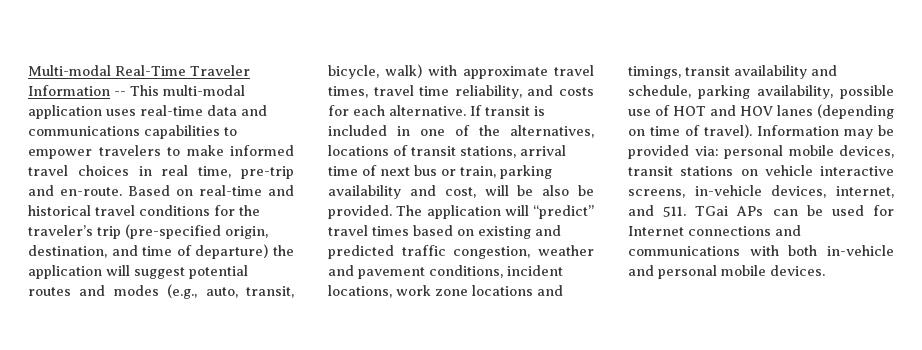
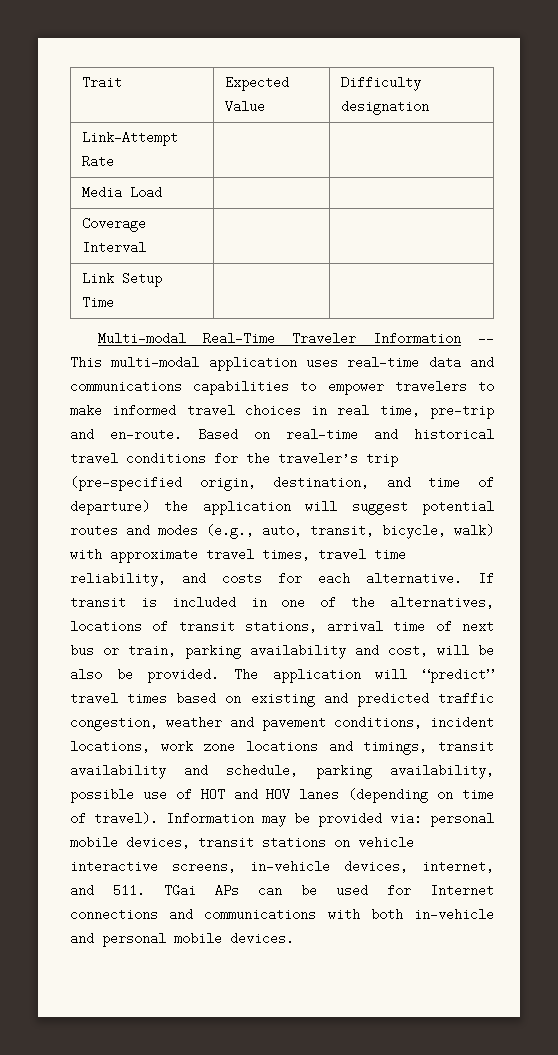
+ Trait | Expected Value | Difficulty designation
+ Link-Attempt Rate | |
+ Media Load | |
+ Coverage Interval | |
+ Link Setup Time | |

